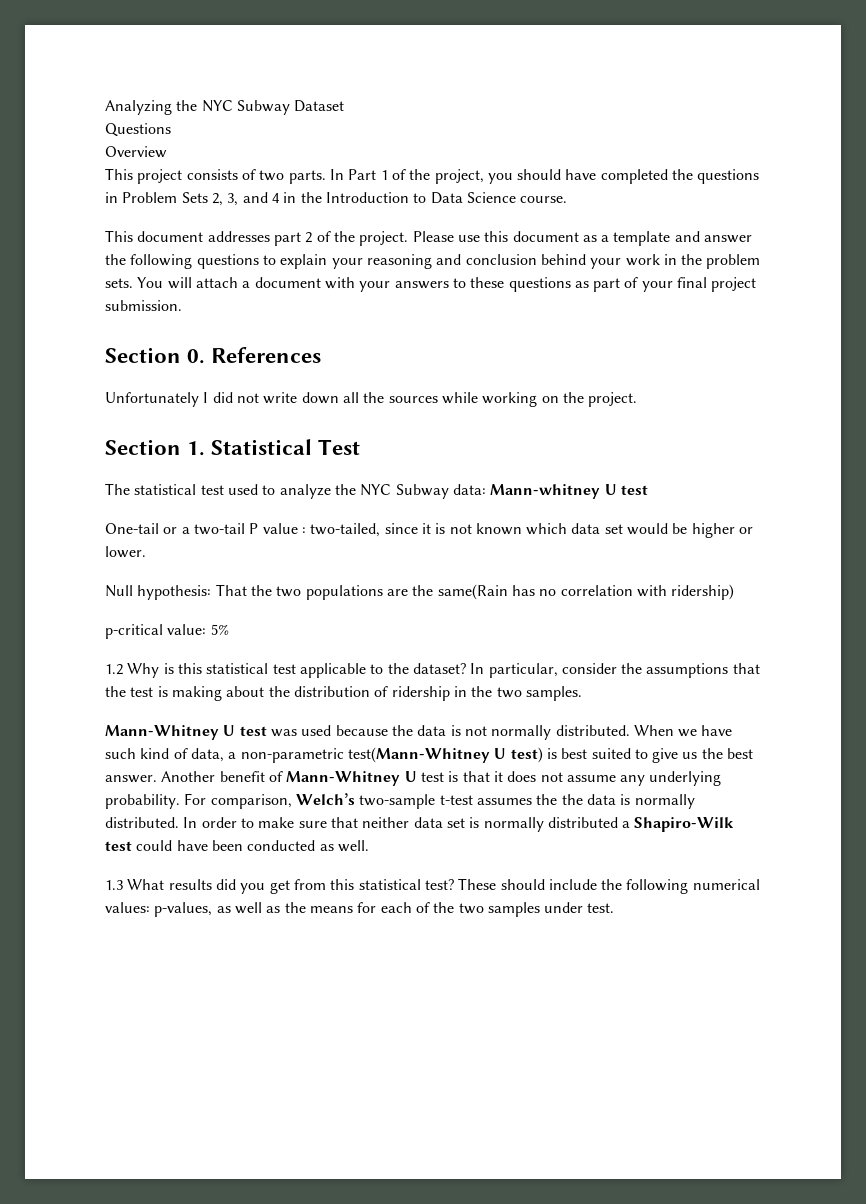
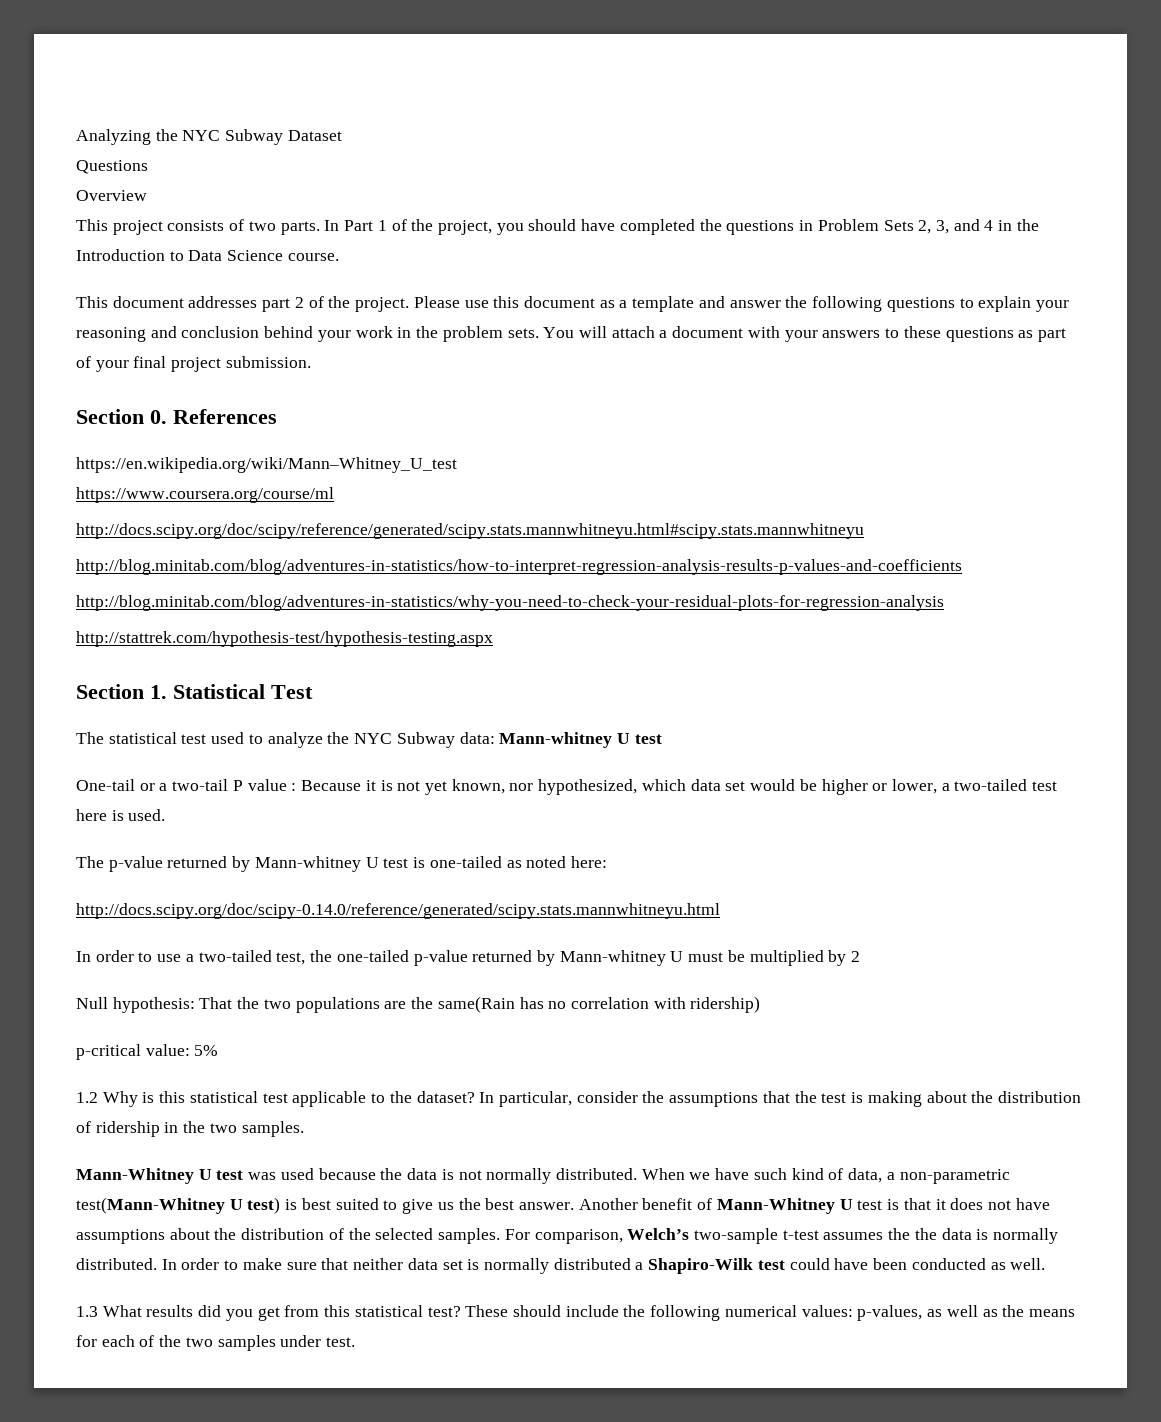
- Unfortunately I did not write down all the sources while working on the project.
+ https://en.wikipedia.org/wiki/Mann–Whitney_U_test
+ https://www.coursera.org/course/ml
+ http://docs.scipy.org/doc/scipy/reference/generated/scipy.stats.mannwhitneyu.html#scipy.stats.mannwhitneyu
+ http://blog.minitab.com/blog/adventures-in-statistics/how-to-interpret-regression-analysis-results-p-values-and-coefficients
+ http://blog.minitab.com/blog/adventures-in-statistics/why-you-need-to-check-your-residual-plots-for-regression-analysis
+ http://stattrek.com/hypothesis-test/hypothesis-testing.aspx
- One-tail or a two-tail P value : two-tailed, since it is not known which data set would be higher or lower.
+ One-tail or a two-tail P value : Because it is not yet known, nor hypothesized, which data set would be higher or lower, a two-tailed test here is used.
+ The p-value returned by Mann-whitney U test is one-tailed as noted here:
+ http://docs.scipy.org/doc/scipy-0.14.0/reference/generated/scipy.stats.mannwhitneyu.html
+ In order to use a two-tailed test, the one-tailed p-value returned by Mann-whitney U must be multiplied by 2
- Another benefit of Mann-Whitney U test is that it does not assume any underlying probability.
+ Another benefit of Mann-Whitney U test is that it does not have assumptions about the distribution of the selected samples.

